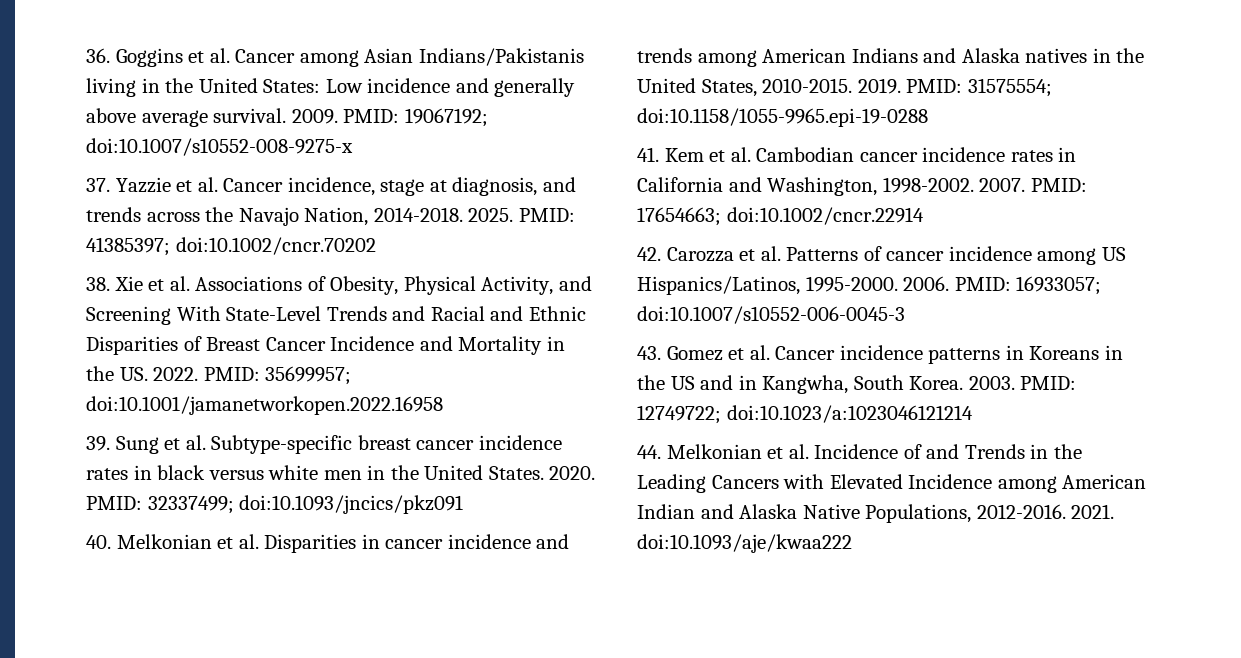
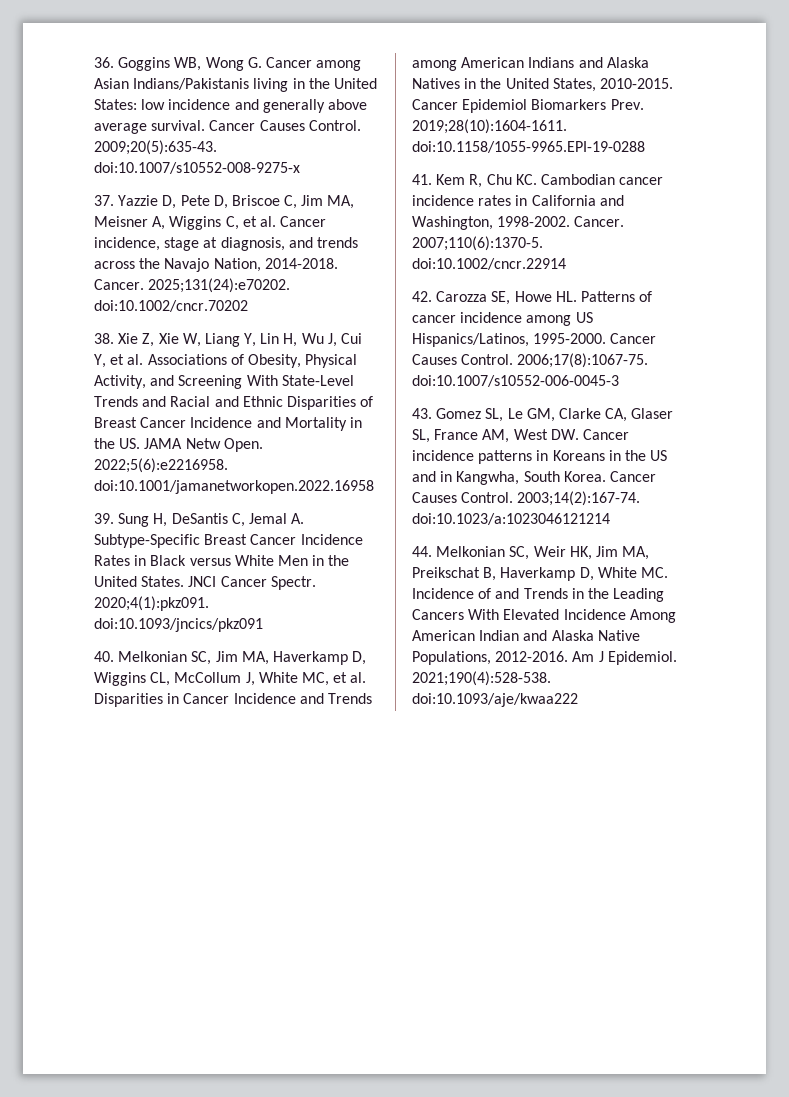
- 36. Goggins et al. Cancer among Asian Indians/Pakistanis living in the United States: Low incidence and generally above average survival.
+ 36. Goggins WB, Wong G. Cancer among Asian Indians/Pakistanis living in the United States: low incidence and generally above average survival.
- 2009. PMID: 19067192; doi:10.1007/s10552-008-9275-x
+ Cancer Causes Control. 2009;20(5):635-43. doi:10.1007/s10552-008-9275-x
- 37. Yazzie et al. Cancer incidence, stage at diagnosis, and trends across the Navajo Nation, 2014-2018.
+ 37. Yazzie D, Pete D, Briscoe C, Jim MA, Meisner A, Wiggins C, et al. Cancer incidence, stage at diagnosis, and trends across the Navajo Nation, 2014-2018.
- 2025. PMID: 41385397; doi:10.1002/cncr.70202
+ Cancer. 2025;131(24):e70202. doi:10.1002/cncr.70202
- 38. Xie et al. Associations of Obesity, Physical Activity, and Screening With State-Level Trends and Racial and Ethnic Disparities of Breast Cancer Incidence and Mortality in the US. 2022. PMID: 35699957; doi:10.1001/jamanetworkopen.2022.16958
+ 38. Xie Z, Xie W, Liang Y, Lin H, Wu J, Cui Y, et al. Associations of Obesity, Physical Activity, and Screening With State-Level Trends and Racial and Ethnic Disparities of Breast Cancer Incidence and Mortality in the US. JAMA Netw Open. 2022;5(6):e2216958. doi:10.1001/jamanetworkopen.2022.16958
- 39. Sung et al. Subtype-specific breast cancer incidence rates in black versus white men in the United States. 2020. PMID: 32337499; doi:10.1093/jncics/pkz091
- 40. Melkonian et al. Disparities in cancer incidence and trends among American Indians and Alaska natives in the United States, 2010-2015.
+ 39. Sung H, DeSantis C, Jemal A. Subtype-Specific Breast Cancer Incidence Rates in Black versus White Men in the United States. JNCI Cancer Spectr. 2020;4(1):pkz091. doi:10.1093/jncics/pkz091
+ 40. Melkonian SC, Jim MA, Haverkamp D, Wiggins CL, McCollum J, White MC, et al. Disparities in Cancer Incidence and Trends among American Indians and Alaska Natives in the United States, 2010-2015.
- 2019. PMID: 31575554; doi:10.1158/1055-9965.epi-19-0288
+ Cancer Epidemiol Biomarkers Prev. 2019;28(10):1604-1611. doi:10.1158/1055-9965.EPI-19-0288
- 41. Kem et al. Cambodian cancer incidence rates in California and Washington, 1998-2002.
+ 41. Kem R, Chu KC. Cambodian cancer incidence rates in California and Washington, 1998-2002.
- 2007. PMID: 17654663; doi:10.1002/cncr.22914
+ Cancer. 2007;110(6):1370-5. doi:10.1002/cncr.22914
- 42. Carozza et al. Patterns of cancer incidence among US Hispanics/Latinos, 1995-2000.
+ 42. Carozza SE, Howe HL. Patterns of cancer incidence among US Hispanics/Latinos, 1995-2000.
- 2006. PMID: 16933057; doi:10.1007/s10552-006-0045-3
+ Cancer Causes Control. 2006;17(8):1067-75. doi:10.1007/s10552-006-0045-3
- 43. Gomez et al. Cancer incidence patterns in Koreans in the US and in Kangwha, South Korea.
+ 43. Gomez SL, Le GM, Clarke CA, Glaser SL, France AM, West DW. Cancer incidence patterns in Koreans in the US and in Kangwha, South Korea.
- 2003. PMID: 12749722; doi:10.1023/a:1023046121214
+ Cancer Causes Control. 2003;14(2):167-74. doi:10.1023/a:1023046121214
- 44. Melkonian et al. Incidence of and Trends in the Leading Cancers with Elevated Incidence among American Indian and Alaska Native Populations, 2012-2016.
+ 44. Melkonian SC, Weir HK, Jim MA, Preikschat B, Haverkamp D, White MC. Incidence of and Trends in the Leading Cancers With Elevated Incidence Among American Indian and Alaska Native Populations, 2012-2016.
- 2021. doi:10.1093/aje/kwaa222
+ Am J Epidemiol. 2021;190(4):528-538. doi:10.1093/aje/kwaa222

